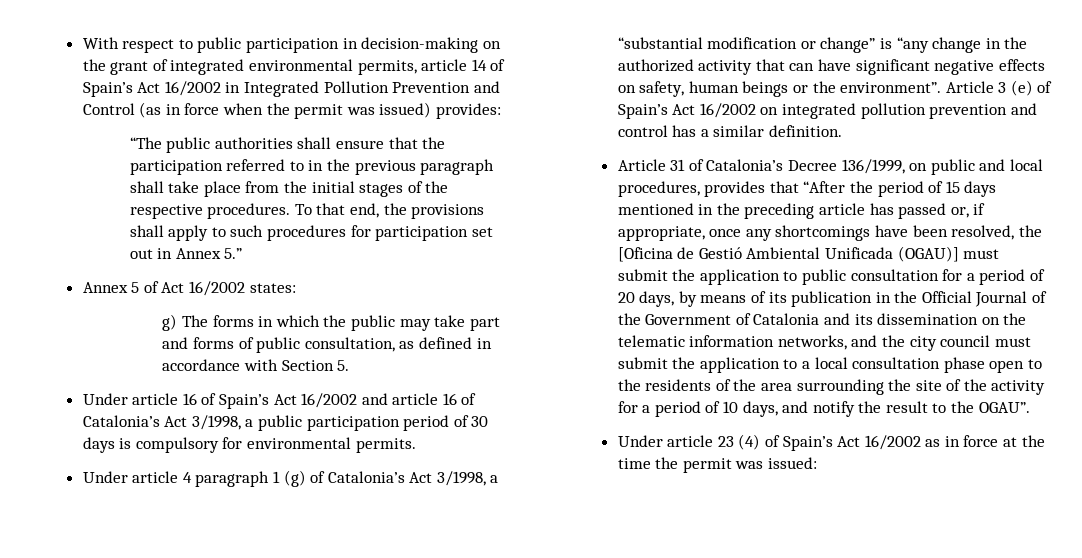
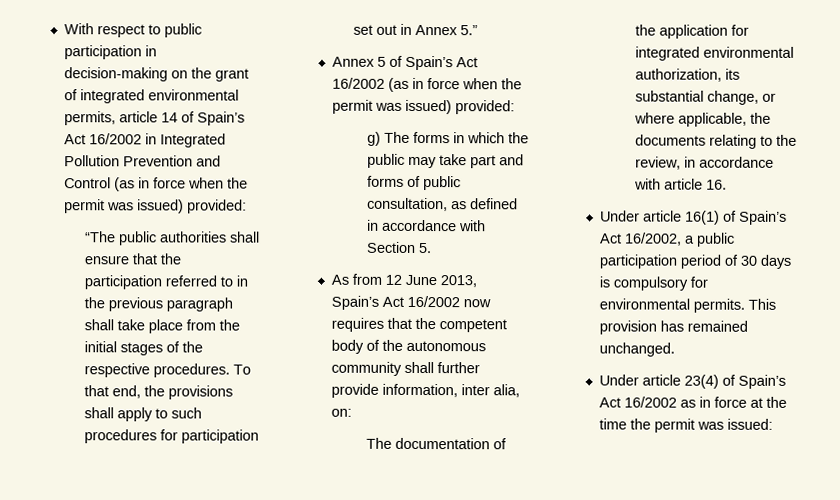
- With respect to public participation in decision-making on the grant of integrated environmental permits, article 14 of Spain’s Act 16/2002 in Integrated Pollution Prevention and Control (as in force when the permit was issued) provides:
+ With respect to public participation in decision-making on the grant of integrated environmental permits, article 14 of Spain’s Act 16/2002 in Integrated Pollution Prevention and Control (as in force when the permit was issued) provided:
- Annex 5 of Act 16/2002 states:
+ Annex 5 of Spain’s Act 16/2002 (as in force when the permit was issued) provided:
- Under article 16 of Spain’s Act 16/2002 and article 16 of Catalonia’s Act 3/1998, a public participation period of 30 days is compulsory for environmental permits.
- Under article 4 paragraph 1 (g) of Catalonia’s Act 3/1998, a “substantial modification or change” is “any change in the authorized activity that can have significant negative effects on safety, human beings or the environment”. Article 3 (e) of Spain’s Act 16/2002 on integrated pollution prevention and control has a similar definition.
- Article 31 of Catalonia’s Decree 136/1999, on public and local procedures, provides that “After the period of 15 days mentioned in the preceding article has passed or, if appropriate, once any shortcomings have been resolved, the [Oficina de Gestió Ambiental Unificada (OGAU)] must submit the application to public consultation for a period of 20 days, by means of its publication in the Official Journal of the Government of Catalonia and its dissemination on the telematic information networks, and the city council must submit the application to a local consultation phase open to the residents of the area surrounding the site of the activity for a period of 10 days, and notify the result to the OGAU”.
- Under article 23 (4) of Spain’s Act 16/2002 as in force at the time the permit was issued:
+ As from 12 June 2013, Spain’s Act 16/2002 now requires that the competent body of the autonomous community shall further provide information, inter alia, on:
+ The documentation of the application for integrated environmental authorization, its substantial change, or where applicable, the documents relating to the review, in accordance with article 16.
+ Under article 16(1) of Spain’s Act 16/2002, a public participation period of 30 days is compulsory for environmental permits. This provision has remained unchanged.
+ Under article 23(4) of Spain’s Act 16/2002 as in force at the time the permit was issued:

